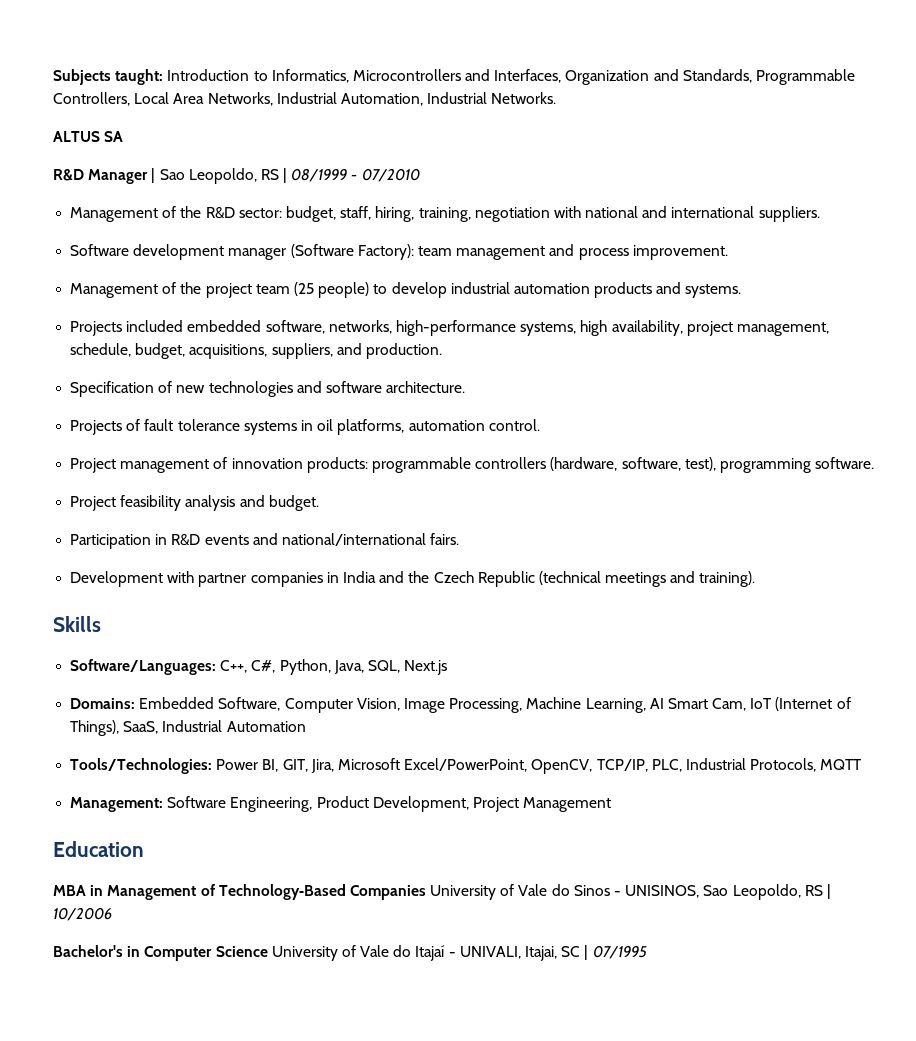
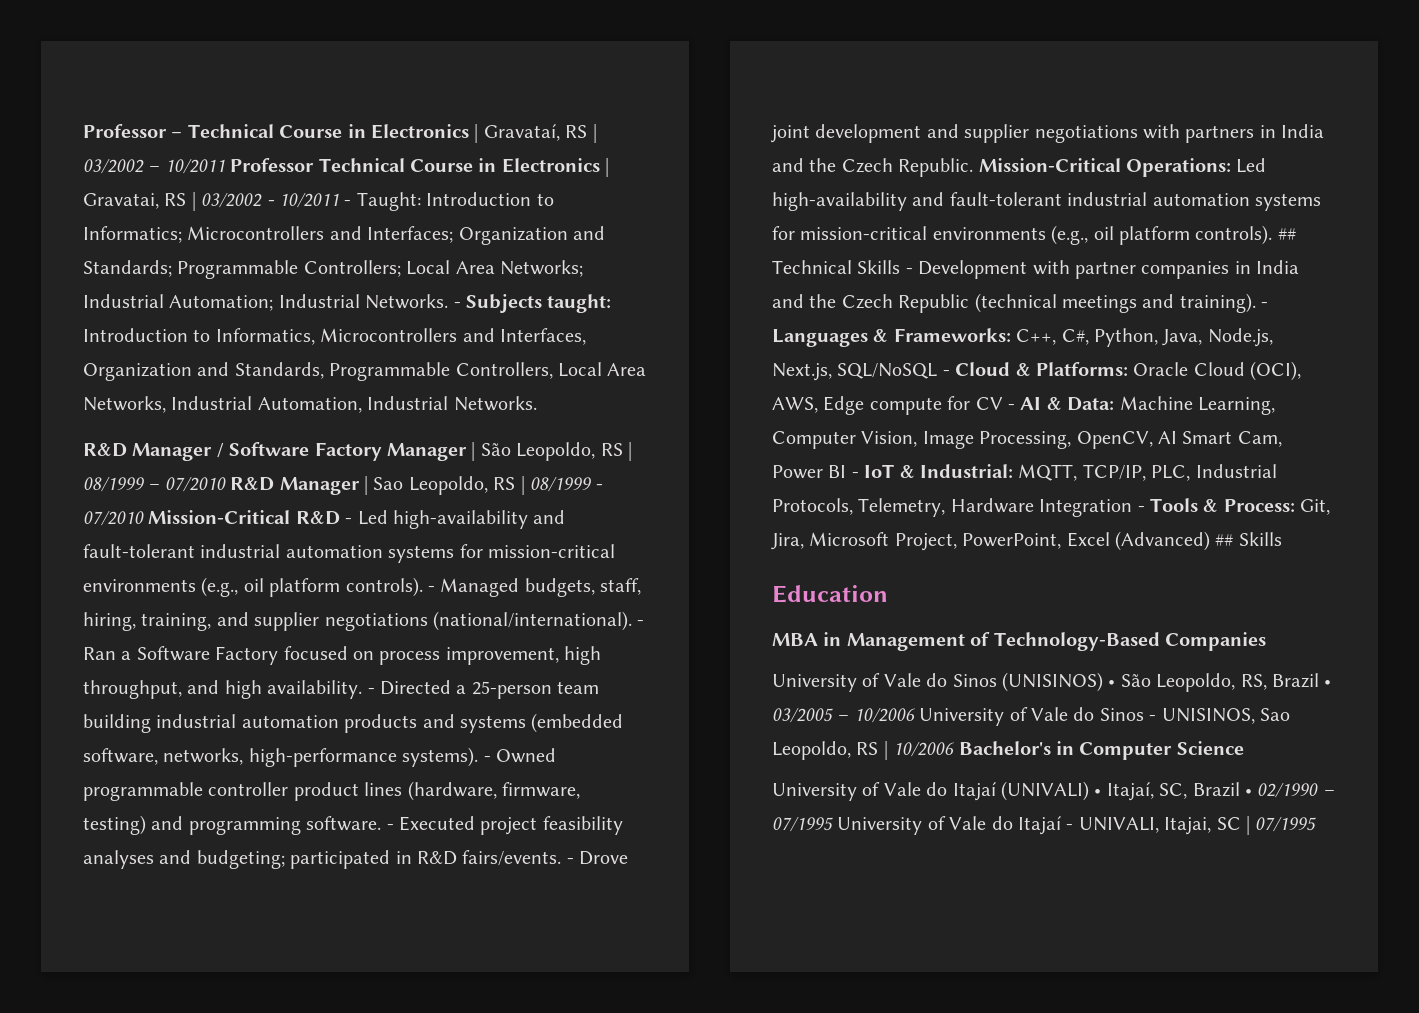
- Subjects taught: Introduction to Informatics, Microcontrollers and Interfaces, Organization and Standards, Programmable Controllers, Local Area Networks, Industrial Automation, Industrial Networks.
+ Professor – Technical Course in Electronics | Gravataí, RS | 03/2002 – 10/2011 Professor Technical Course in Electronics | Gravatai, RS | 03/2002 - 10/2011 - Taught: Introduction to Informatics; Microcontrollers and Interfaces; Organization and Standards; Programmable Controllers; Local Area Networks; Industrial Automation; Industrial Networks. - Subjects taught: Introduction to Informatics, Microcontrollers and Interfaces, Organization and Standards, Programmable Controllers, Local Area Networks, Industrial Automation, Industrial Networks.
- ALTUS SA
- R&D Manager | Sao Leopoldo, RS | 08/1999 - 07/2010
- Management of the R&D sector: budget, staff, hiring, training, negotiation with national and international suppliers.
- Software development manager (Software Factory): team management and process improvement.
- Management of the project team (25 people) to develop industrial automation products and systems.
- Projects included embedded software, networks, high-performance systems, high availability, project management, schedule, budget, acquisitions, suppliers, and production.
- Specification of new technologies and software architecture.
- Projects of fault tolerance systems in oil platforms, automation control.
- Project management of innovation products: programmable controllers (hardware, software, test), programming software.
- Project feasibility analysis and budget.
- Participation in R&D events and national/international fairs.
- Development with partner companies in India and the Czech Republic (technical meetings and training).
- Skills
- Software/Languages: C++, C#, Python, Java, SQL, Next.js
- Domains: Embedded Software, Computer Vision, Image Processing, Machine Learning, AI Smart Cam, IoT (Internet of Things), SaaS, Industrial Automation
- Tools/Technologies: Power BI, GIT, Jira, Microsoft Excel/PowerPoint, OpenCV, TCP/IP, PLC, Industrial Protocols, MQTT
- Management: Software Engineering, Product Development, Project Management
+ R&D Manager / Software Factory Manager | São Leopoldo, RS | 08/1999 – 07/2010 R&D Manager | Sao Leopoldo, RS | 08/1999 - 07/2010 Mission‑Critical R&D - Led high‑availability and fault‑tolerant industrial automation systems for mission‑critical environments (e.g., oil platform controls). - Managed budgets, staff, hiring, training, and supplier negotiations (national/international). - Ran a Software Factory focused on process improvement, high throughput, and high availability. - Directed a 25‑person team building industrial automation products and systems (embedded software, networks, high‑performance systems). - Owned programmable controller product lines (hardware, firmware, testing) and programming software. - Executed project feasibility analyses and budgeting; participated in R&D fairs/events. - Drove joint development and supplier negotiations with partners in India and the Czech Republic. Mission-Critical Operations: Led high-availability and fault-tolerant industrial automation systems for mission-critical environments (e.g., oil platform controls). ## Technical Skills - Development with partner companies in India and the Czech Republic (technical meetings and training). - Languages & Frameworks: C++, C#, Python, Java, Node.js, Next.js, SQL/NoSQL - Cloud & Platforms: Oracle Cloud (OCI), AWS, Edge compute for CV - AI & Data: Machine Learning, Computer Vision, Image Processing, OpenCV, AI Smart Cam, Power BI - IoT & Industrial: MQTT, TCP/IP, PLC, Industrial Protocols, Telemetry, Hardware Integration - Tools & Process: Git, Jira, Microsoft Project, PowerPoint, Excel (Advanced) ## Skills
- MBA in Management of Technology‑Based Companies University of Vale do Sinos - UNISINOS, Sao Leopoldo, RS | 10/2006
- Bachelor's in Computer Science University of Vale do Itajaí - UNIVALI, Itajai, SC | 07/1995
+ MBA in Management of Technology‑Based Companies
+ University of Vale do Sinos (UNISINOS) • São Leopoldo, RS, Brazil • 03/2005 – 10/2006 University of Vale do Sinos - UNISINOS, Sao Leopoldo, RS | 10/2006 Bachelor's in Computer Science
+ University of Vale do Itajaí (UNIVALI) • Itajaí, SC, Brazil • 02/1990 – 07/1995 University of Vale do Itajaí - UNIVALI, Itajai, SC | 07/1995

